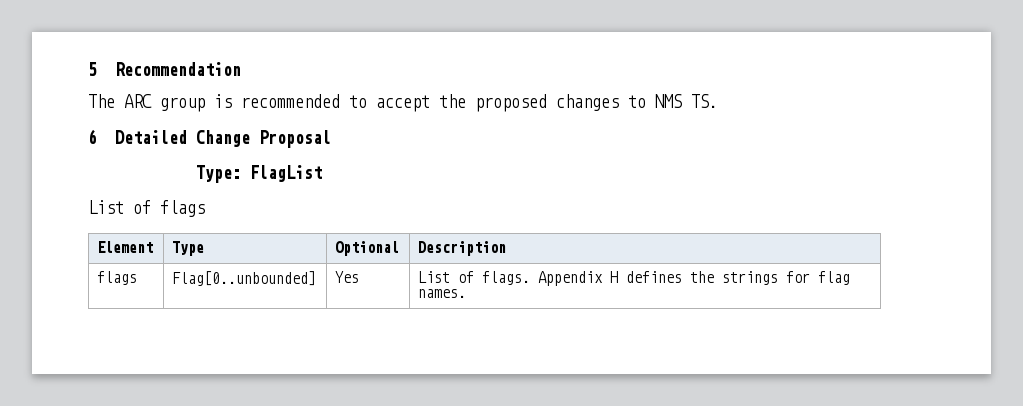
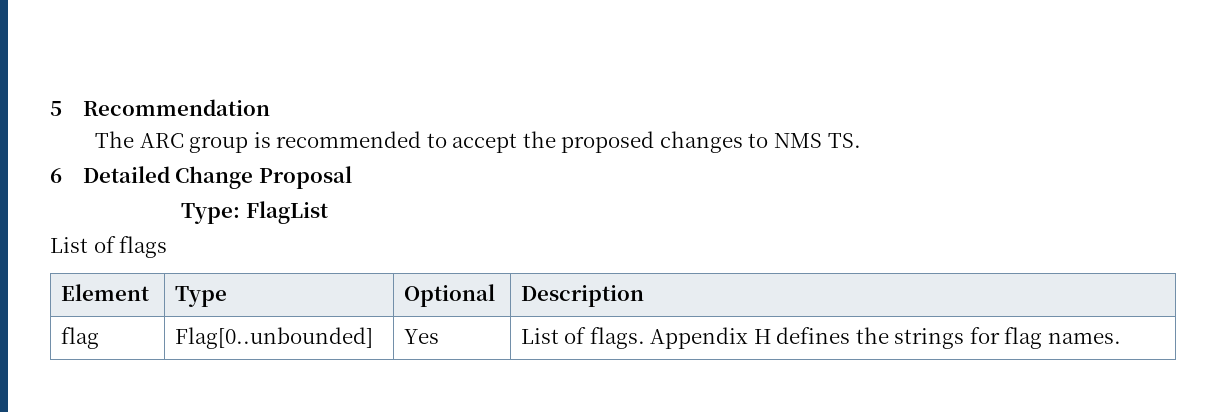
- flags | Flag[0..unbounded] | Yes | List of flags. Appendix H defines the strings for flag names.
+ flag | Flag[0..unbounded] | Yes | List of flags. Appendix H defines the strings for flag names.

